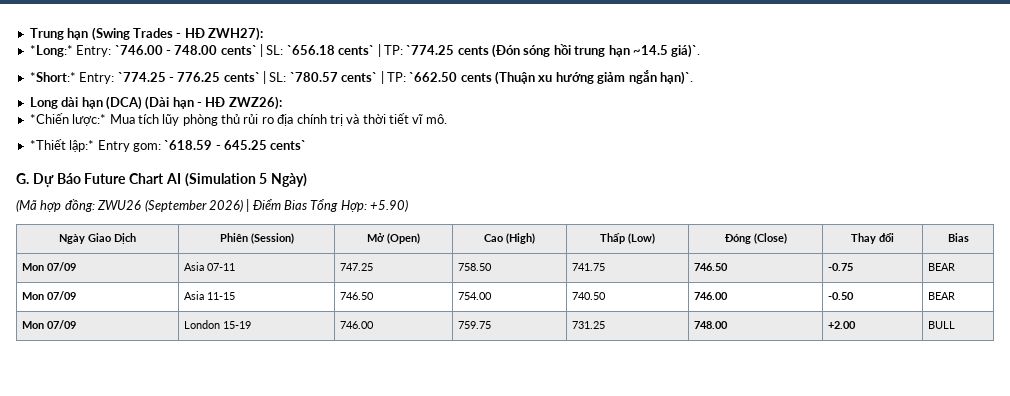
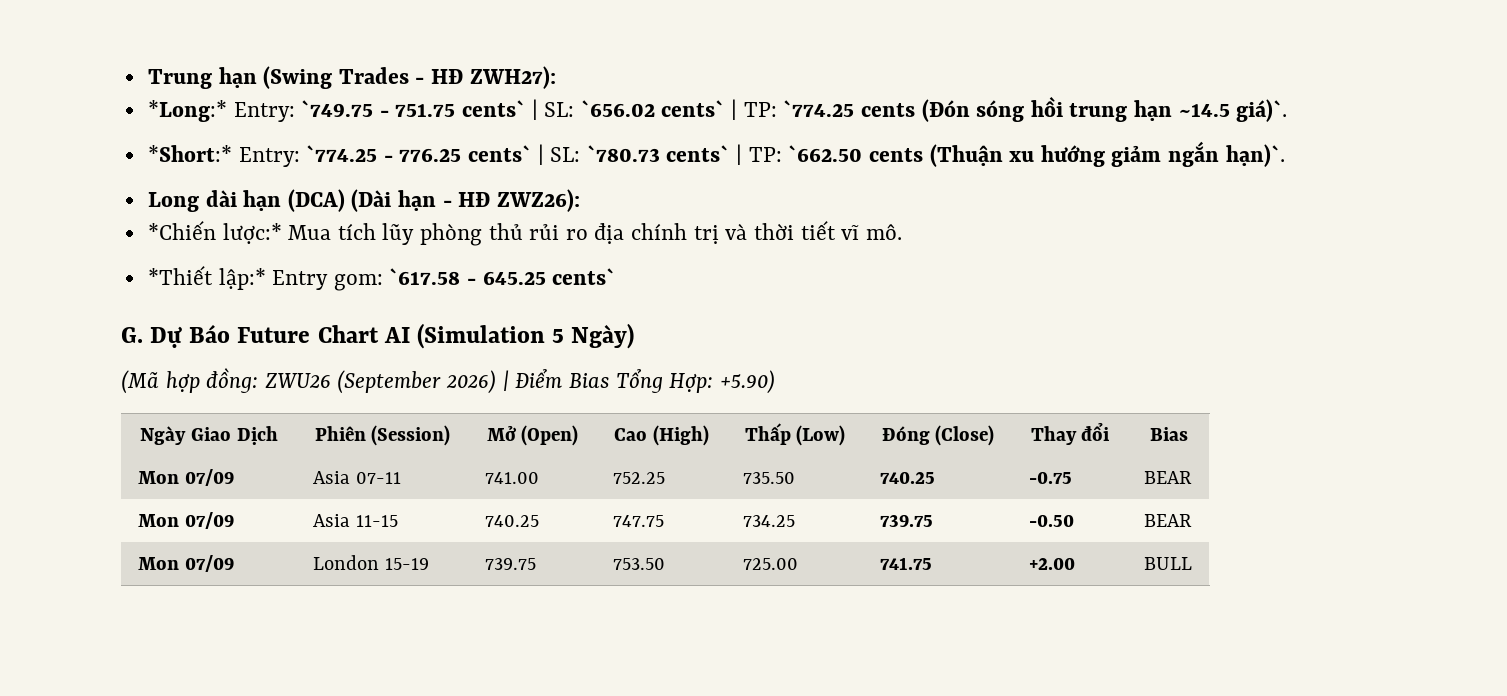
- *Long:* Entry: `746.00 - 748.00 cents` | SL: `656.18 cents` | TP: `774.25 cents (Đón sóng hồi trung hạn ~14.5 giá)`.
+ *Long:* Entry: `749.75 - 751.75 cents` | SL: `656.02 cents` | TP: `774.25 cents (Đón sóng hồi trung hạn ~14.5 giá)`.
- *Short:* Entry: `774.25 - 776.25 cents` | SL: `780.57 cents` | TP: `662.50 cents (Thuận xu hướng giảm ngắn hạn)`.
+ *Short:* Entry: `774.25 - 776.25 cents` | SL: `780.73 cents` | TP: `662.50 cents (Thuận xu hướng giảm ngắn hạn)`.
- *Thiết lập:* Entry gom: `618.59 - 645.25 cents`
+ *Thiết lập:* Entry gom: `617.58 - 645.25 cents`
- Mon 07/09 | Asia 07-11 | 747.25 | 758.50 | 741.75 | 746.50 | -0.75 | BEAR
+ Mon 07/09 | Asia 07-11 | 741.00 | 752.25 | 735.50 | 740.25 | -0.75 | BEAR
- Mon 07/09 | Asia 11-15 | 746.50 | 754.00 | 740.50 | 746.00 | -0.50 | BEAR
+ Mon 07/09 | Asia 11-15 | 740.25 | 747.75 | 734.25 | 739.75 | -0.50 | BEAR
- Mon 07/09 | London 15-19 | 746.00 | 759.75 | 731.25 | 748.00 | +2.00 | BULL
+ Mon 07/09 | London 15-19 | 739.75 | 753.50 | 725.00 | 741.75 | +2.00 | BULL

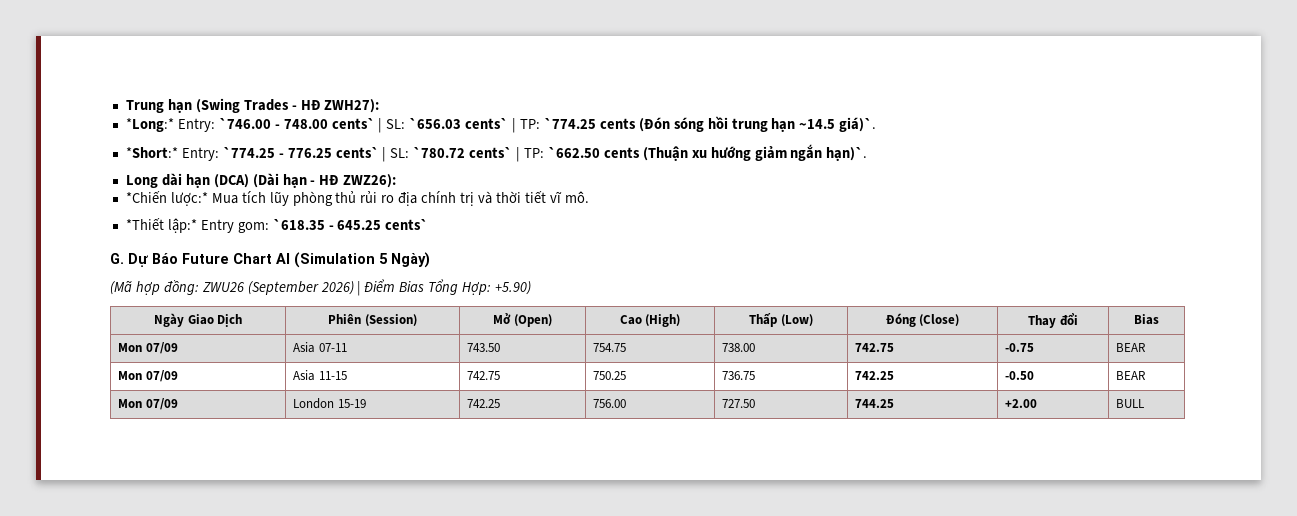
- *Long:* Entry: `749.75 - 751.75 cents` | SL: `656.02 cents` | TP: `774.25 cents (Đón sóng hồi trung hạn ~14.5 giá)`.
+ *Long:* Entry: `746.00 - 748.00 cents` | SL: `656.03 cents` | TP: `774.25 cents (Đón sóng hồi trung hạn ~14.5 giá)`.
- *Short:* Entry: `774.25 - 776.25 cents` | SL: `780.73 cents` | TP: `662.50 cents (Thuận xu hướng giảm ngắn hạn)`.
+ *Short:* Entry: `774.25 - 776.25 cents` | SL: `780.72 cents` | TP: `662.50 cents (Thuận xu hướng giảm ngắn hạn)`.
- *Thiết lập:* Entry gom: `617.58 - 645.25 cents`
+ *Thiết lập:* Entry gom: `618.35 - 645.25 cents`
- Mon 07/09 | Asia 07-11 | 741.00 | 752.25 | 735.50 | 740.25 | -0.75 | BEAR
+ Mon 07/09 | Asia 07-11 | 743.50 | 754.75 | 738.00 | 742.75 | -0.75 | BEAR
- Mon 07/09 | Asia 11-15 | 740.25 | 747.75 | 734.25 | 739.75 | -0.50 | BEAR
+ Mon 07/09 | Asia 11-15 | 742.75 | 750.25 | 736.75 | 742.25 | -0.50 | BEAR
- Mon 07/09 | London 15-19 | 739.75 | 753.50 | 725.00 | 741.75 | +2.00 | BULL
+ Mon 07/09 | London 15-19 | 742.25 | 756.00 | 727.50 | 744.25 | +2.00 | BULL

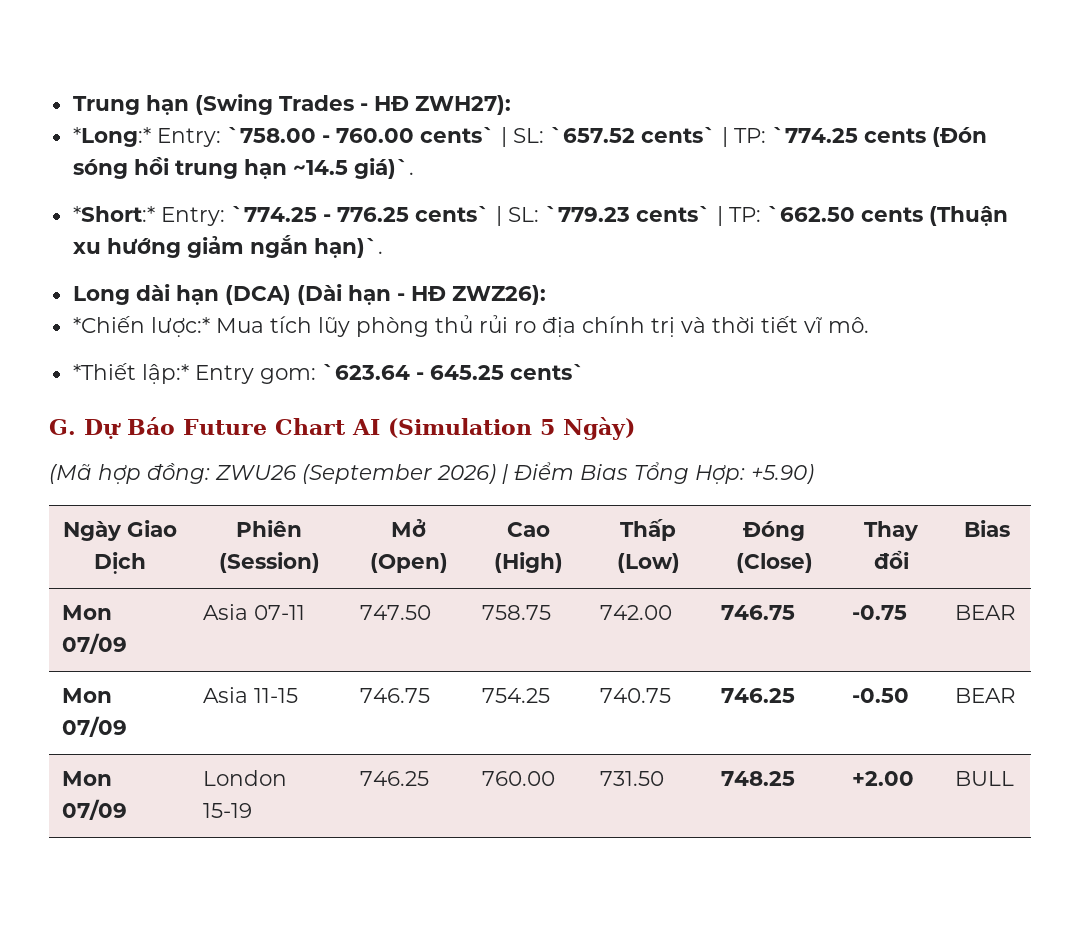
- *Long:* Entry: `746.00 - 748.00 cents` | SL: `656.03 cents` | TP: `774.25 cents (Đón sóng hồi trung hạn ~14.5 giá)`.
+ *Long:* Entry: `758.00 - 760.00 cents` | SL: `657.52 cents` | TP: `774.25 cents (Đón sóng hồi trung hạn ~14.5 giá)`.
- *Short:* Entry: `774.25 - 776.25 cents` | SL: `780.72 cents` | TP: `662.50 cents (Thuận xu hướng giảm ngắn hạn)`.
+ *Short:* Entry: `774.25 - 776.25 cents` | SL: `779.23 cents` | TP: `662.50 cents (Thuận xu hướng giảm ngắn hạn)`.
- *Thiết lập:* Entry gom: `618.35 - 645.25 cents`
+ *Thiết lập:* Entry gom: `623.64 - 645.25 cents`
- Mon 07/09 | Asia 07-11 | 743.50 | 754.75 | 738.00 | 742.75 | -0.75 | BEAR
+ Mon 07/09 | Asia 07-11 | 747.50 | 758.75 | 742.00 | 746.75 | -0.75 | BEAR
- Mon 07/09 | Asia 11-15 | 742.75 | 750.25 | 736.75 | 742.25 | -0.50 | BEAR
+ Mon 07/09 | Asia 11-15 | 746.75 | 754.25 | 740.75 | 746.25 | -0.50 | BEAR
- Mon 07/09 | London 15-19 | 742.25 | 756.00 | 727.50 | 744.25 | +2.00 | BULL
+ Mon 07/09 | London 15-19 | 746.25 | 760.00 | 731.50 | 748.25 | +2.00 | BULL

